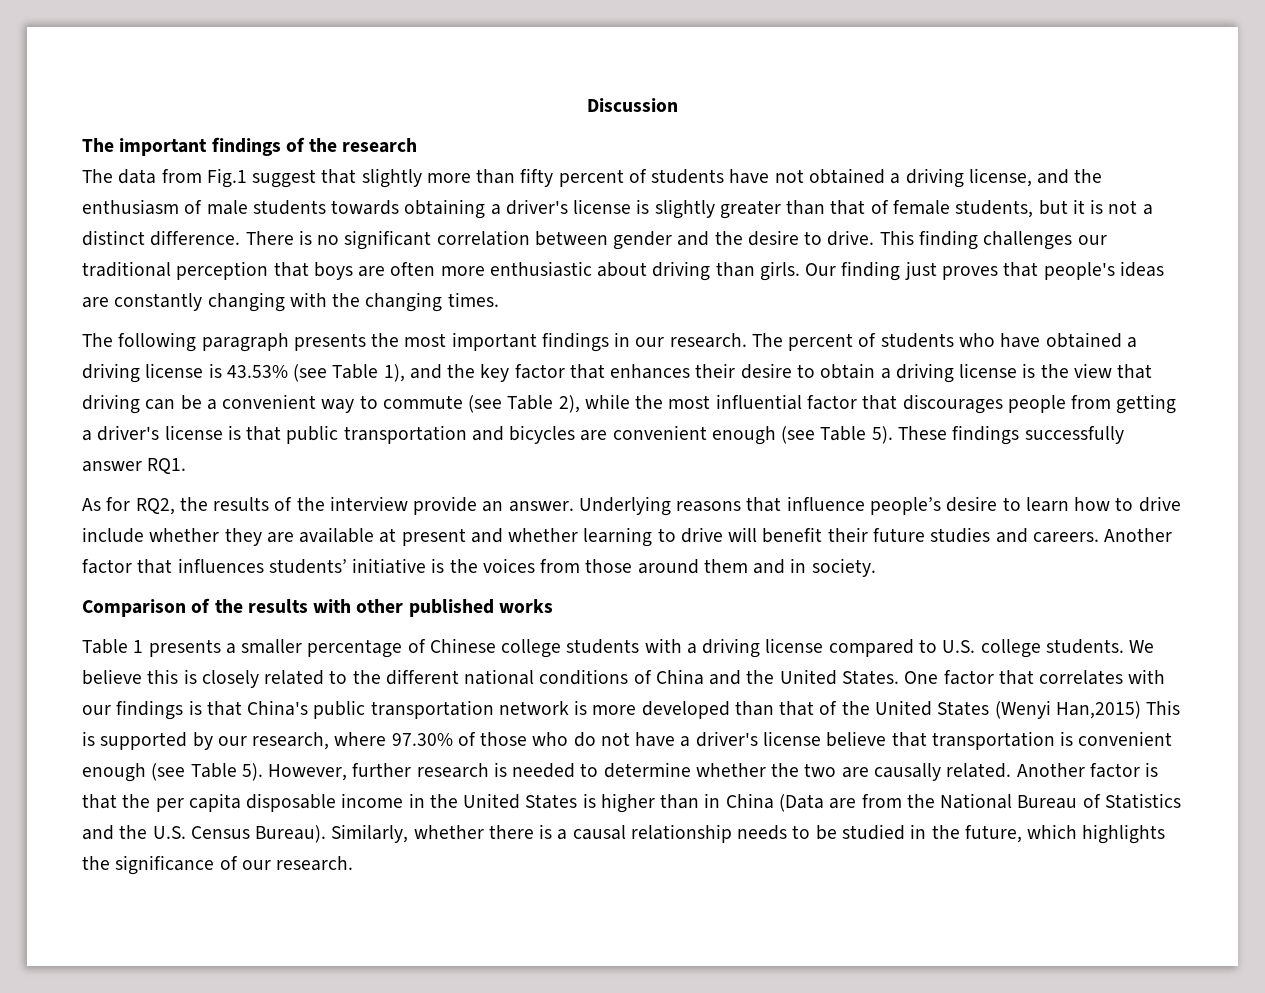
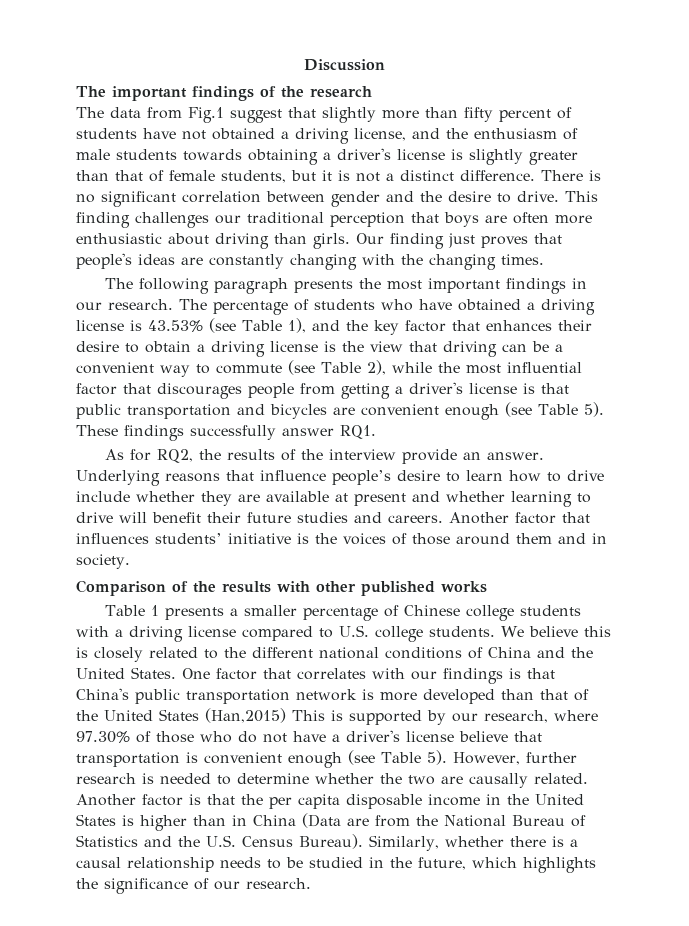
- The percent of students who have obtained a driving license is 43.53% (see Table 1), and the key factor that enhances their desire to obtain a driving license is the view that driving can be a convenient way to commute (see Table 2), while the most influential factor that discourages people from getting a driver's license is that public transportation and bicycles are convenient enough (see Table 5).
+ The percentage of students who have obtained a driving license is 43.53% (see Table 1), and the key factor that enhances their desire to obtain a driving license is the view that driving can be a convenient way to commute (see Table 2), while the most influential factor that discourages people from getting a driver's license is that public transportation and bicycles are convenient enough (see Table 5).
- Another factor that influences students’ initiative is the voices from those around them and in society.
+ Another factor that influences students’ initiative is the voices of those around them and in society.
- One factor that correlates with our findings is that China's public transportation network is more developed than that of the United States (Wenyi Han,2015) This is supported by our research, where 97.30% of those who do not have a driver's license believe that transportation is convenient enough (see Table 5).
+ One factor that correlates with our findings is that China's public transportation network is more developed than that of the United States (Han,2015) This is supported by our research, where 97.30% of those who do not have a driver's license believe that transportation is convenient enough (see Table 5).

